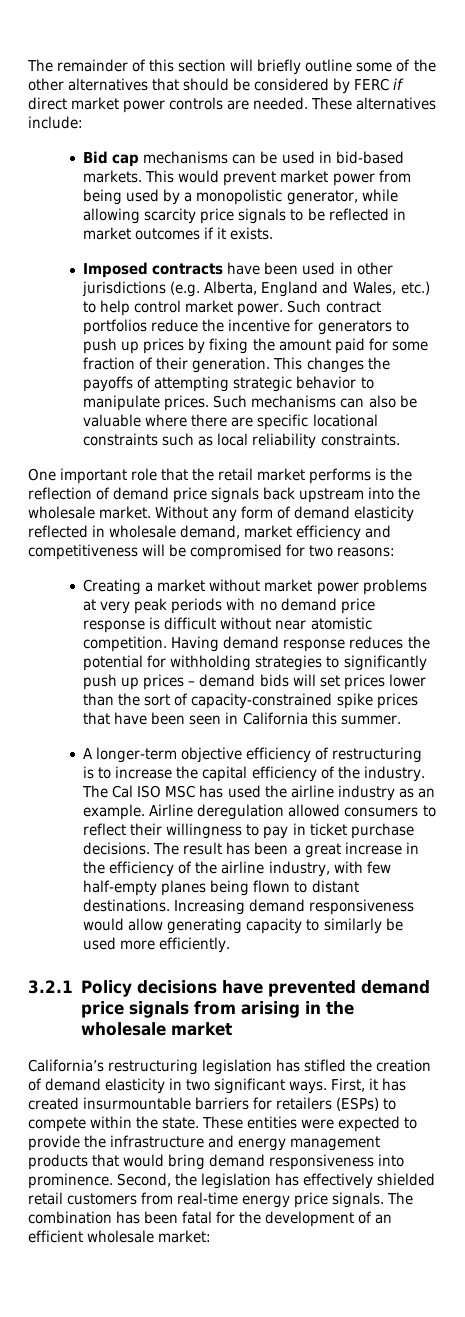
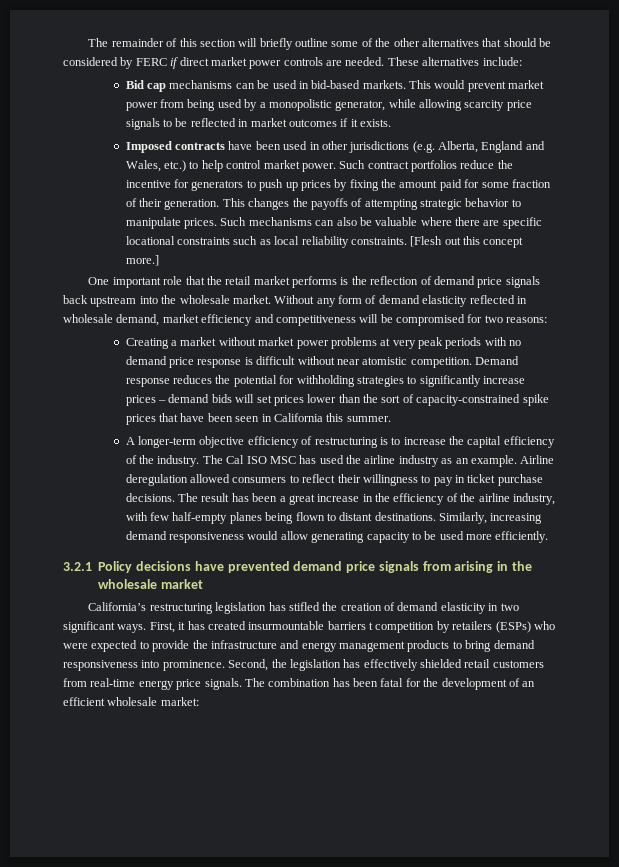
+ [Flesh out this concept more.]
- Having demand response reduces the potential for withholding strategies to significantly push up prices – demand bids will set prices lower than the sort of capacity-constrained spike prices that have been seen in California this summer.
+ Demand response reduces the potential for withholding strategies to significantly increase prices – demand bids will set prices lower than the sort of capacity-constrained spike prices that have been seen in California this summer.
- Increasing demand responsiveness would allow generating capacity to similarly be used more efficiently.
+ Similarly, increasing demand responsiveness would allow generating capacity to be used more efficiently.
- First, it has created insurmountable barriers for retailers (ESPs) to compete within the state. These entities were expected to provide the infrastructure and energy management products that would bring demand responsiveness into prominence.
+ First, it has created insurmountable barriers t competition by retailers (ESPs) who were expected to provide the infrastructure and energy management products to bring demand responsiveness into prominence.

